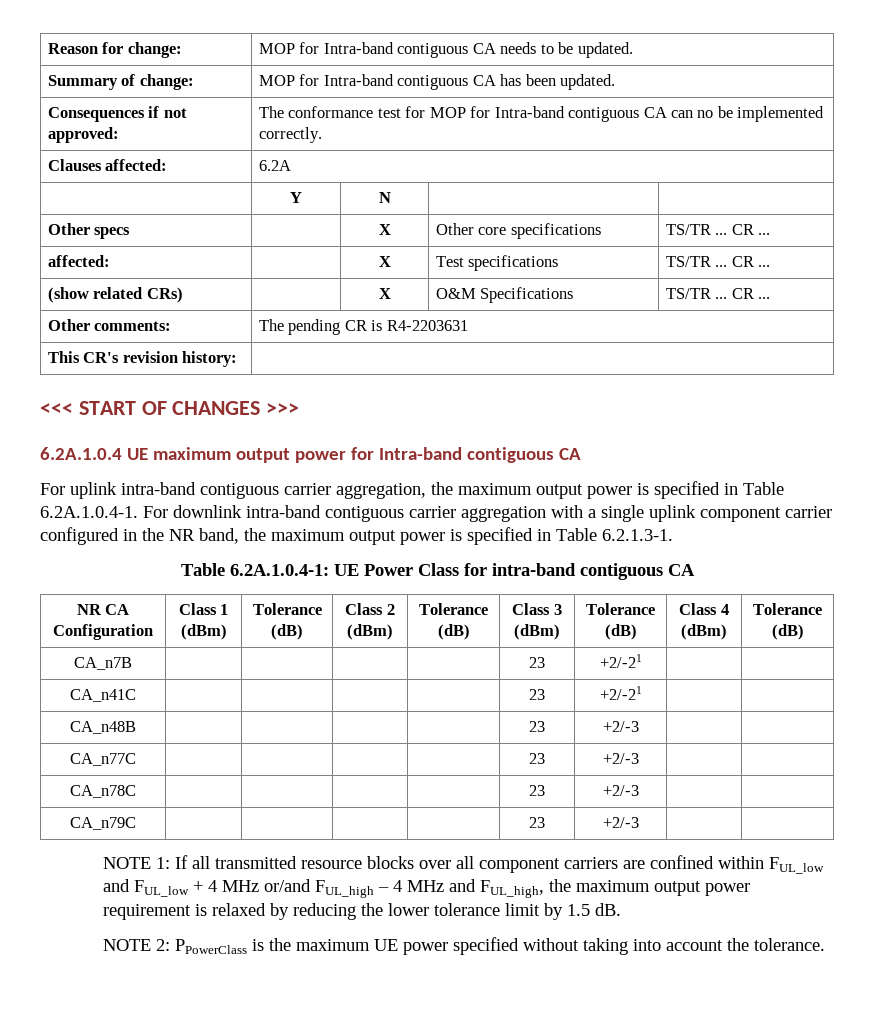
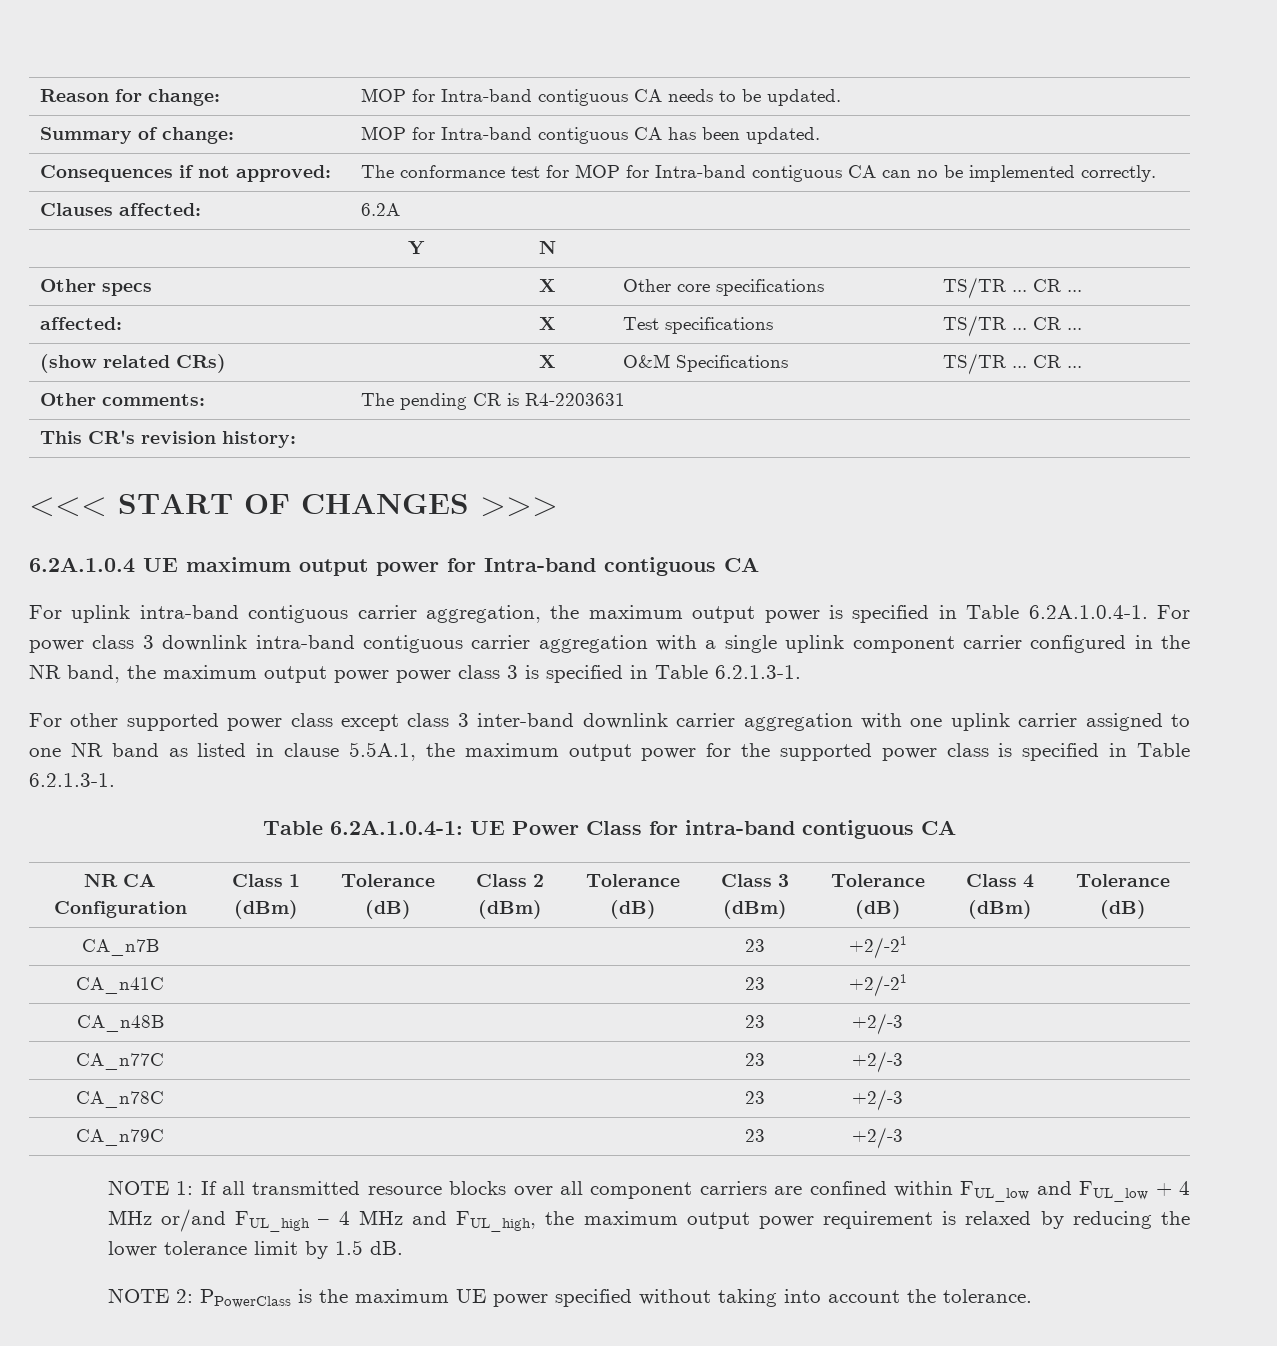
- For uplink intra-band contiguous carrier aggregation, the maximum output power is specified in Table 6.2A.1.0.4-1. For downlink intra-band contiguous carrier aggregation with a single uplink component carrier configured in the NR band, the maximum output power is specified in Table 6.2.1.3-1.
+ For uplink intra-band contiguous carrier aggregation, the maximum output power is specified in Table 6.2A.1.0.4-1. For power class 3 downlink intra-band contiguous carrier aggregation with a single uplink component carrier configured in the NR band, the maximum output power power class 3 is specified in Table 6.2.1.3-1.
+ For other supported power class except class 3 inter-band downlink carrier aggregation with one uplink carrier assigned to one NR band as listed in clause 5.5A.1, the maximum output power for the supported power class is specified in Table 6.2.1.3-1.

